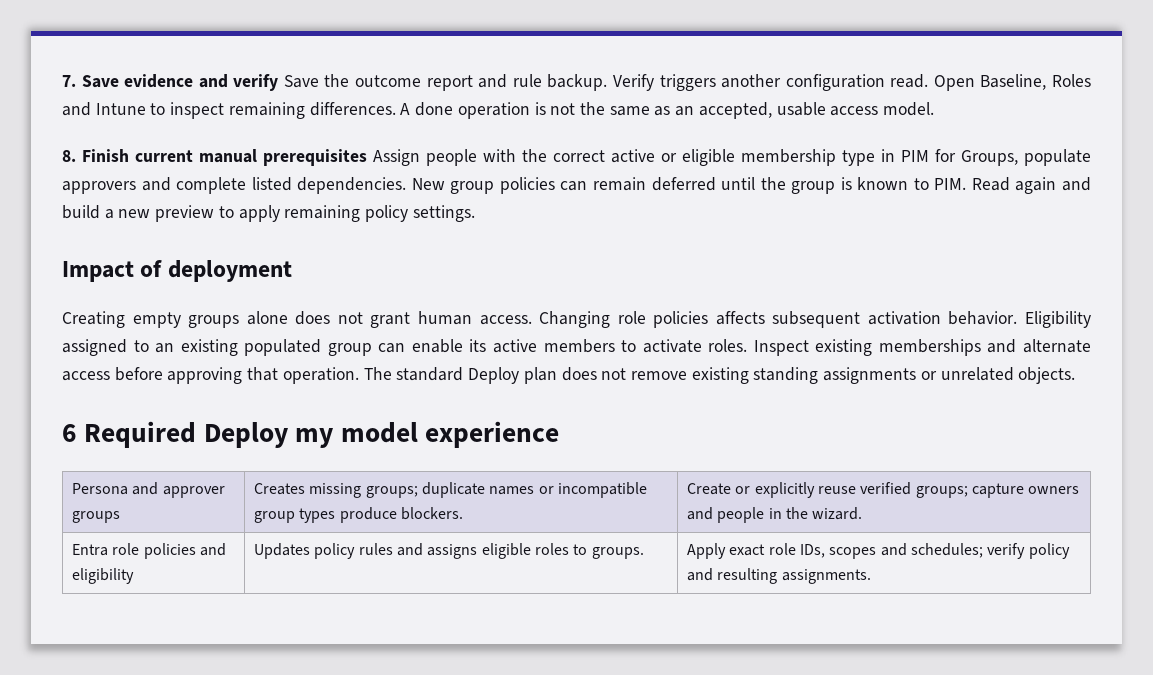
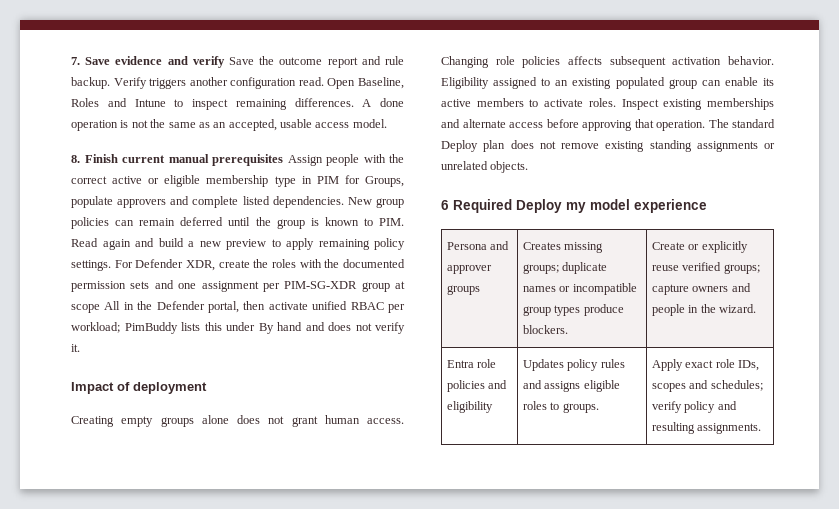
+ For Defender XDR, create the roles with the documented permission sets and one assignment per PIM-SG-XDR group at scope All in the Defender portal, then activate unified RBAC per workload; PimBuddy lists this under By hand and does not verify it.

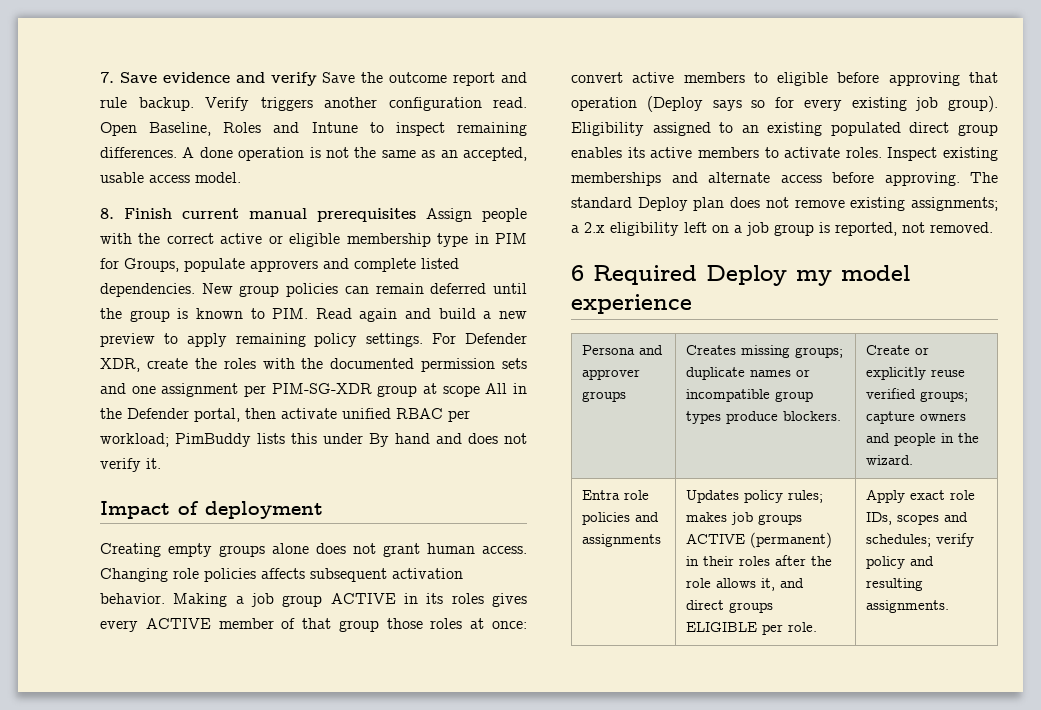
+ Making a job group ACTIVE in its roles gives every ACTIVE member of that group those roles at once: convert active members to eligible before approving that operation (Deploy says so for every existing job group).
- Eligibility assigned to an existing populated group can enable its active members to activate roles.
+ Eligibility assigned to an existing populated direct group enables its active members to activate roles.
- Inspect existing memberships and alternate access before approving that operation.
+ Inspect existing memberships and alternate access before approving.
- The standard Deploy plan does not remove existing standing assignments or unrelated objects.
+ The standard Deploy plan does not remove existing assignments; a 2.x eligibility left on a job group is reported, not removed.
- Entra role policies and eligibility | Updates policy rules and assigns eligible roles to groups. | Apply exact role IDs, scopes and schedules; verify policy and resulting assignments.
+ Entra role policies and assignments | Updates policy rules; makes job groups ACTIVE (permanent) in their roles after the role allows it, and direct groups ELIGIBLE per role. | Apply exact role IDs, scopes and schedules; verify policy and resulting assignments.

